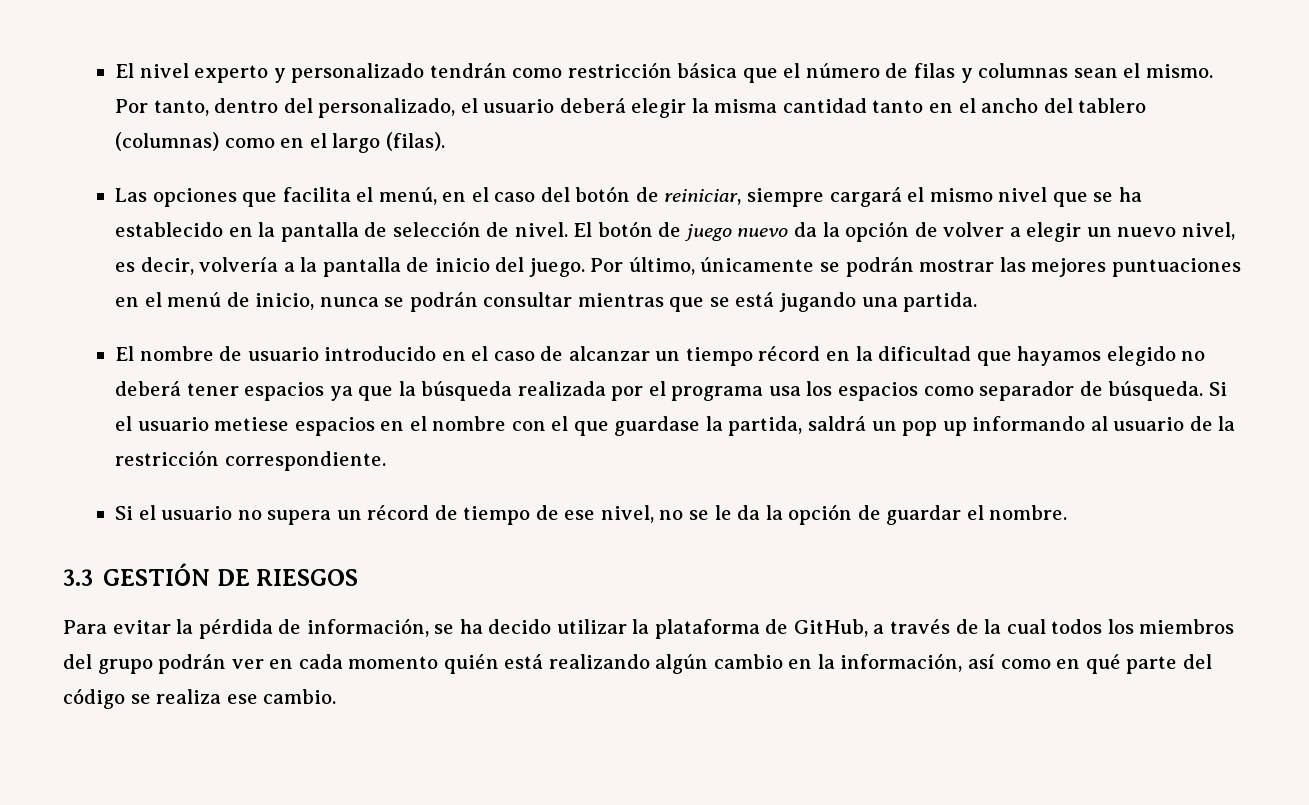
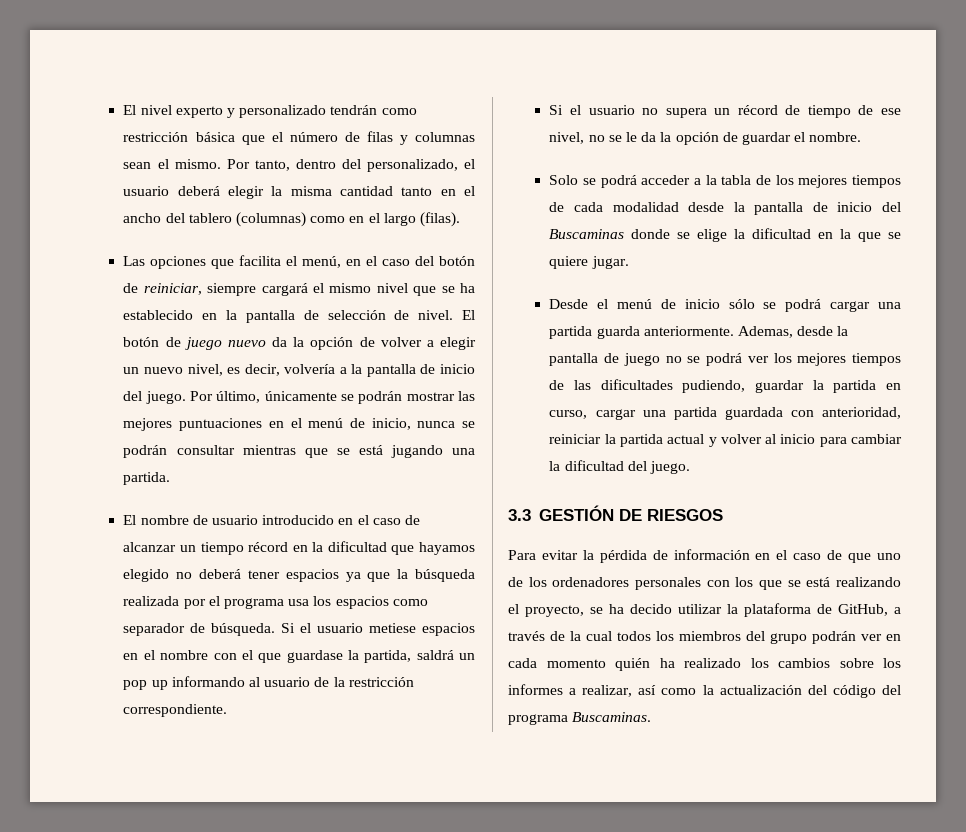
+ Solo se podrá acceder a la tabla de los mejores tiempos de cada modalidad desde la pantalla de inicio del Buscaminas donde se elige la dificultad en la que se quiere jugar.
+ Desde el menú de inicio sólo se podrá cargar una partida guarda anteriormente. Ademas, desde la pantalla de juego no se podrá ver los mejores tiempos de las dificultades pudiendo, guardar la partida en curso, cargar una partida guardada con anterioridad, reiniciar la partida actual y volver al inicio para cambiar la dificultad del juego.
- Para evitar la pérdida de información, se ha decido utilizar la plataforma de GitHub, a través de la cual todos los miembros del grupo podrán ver en cada momento quién está realizando algún cambio en la información, así como en qué parte del código se realiza ese cambio.
+ Para evitar la pérdida de información en el caso de que uno de los ordenadores personales con los que se está realizando el proyecto, se ha decido utilizar la plataforma de GitHub, a través de la cual todos los miembros del grupo podrán ver en cada momento quién ha realizado los cambios sobre los informes a realizar, así como la actualización del código del programa Buscaminas.

